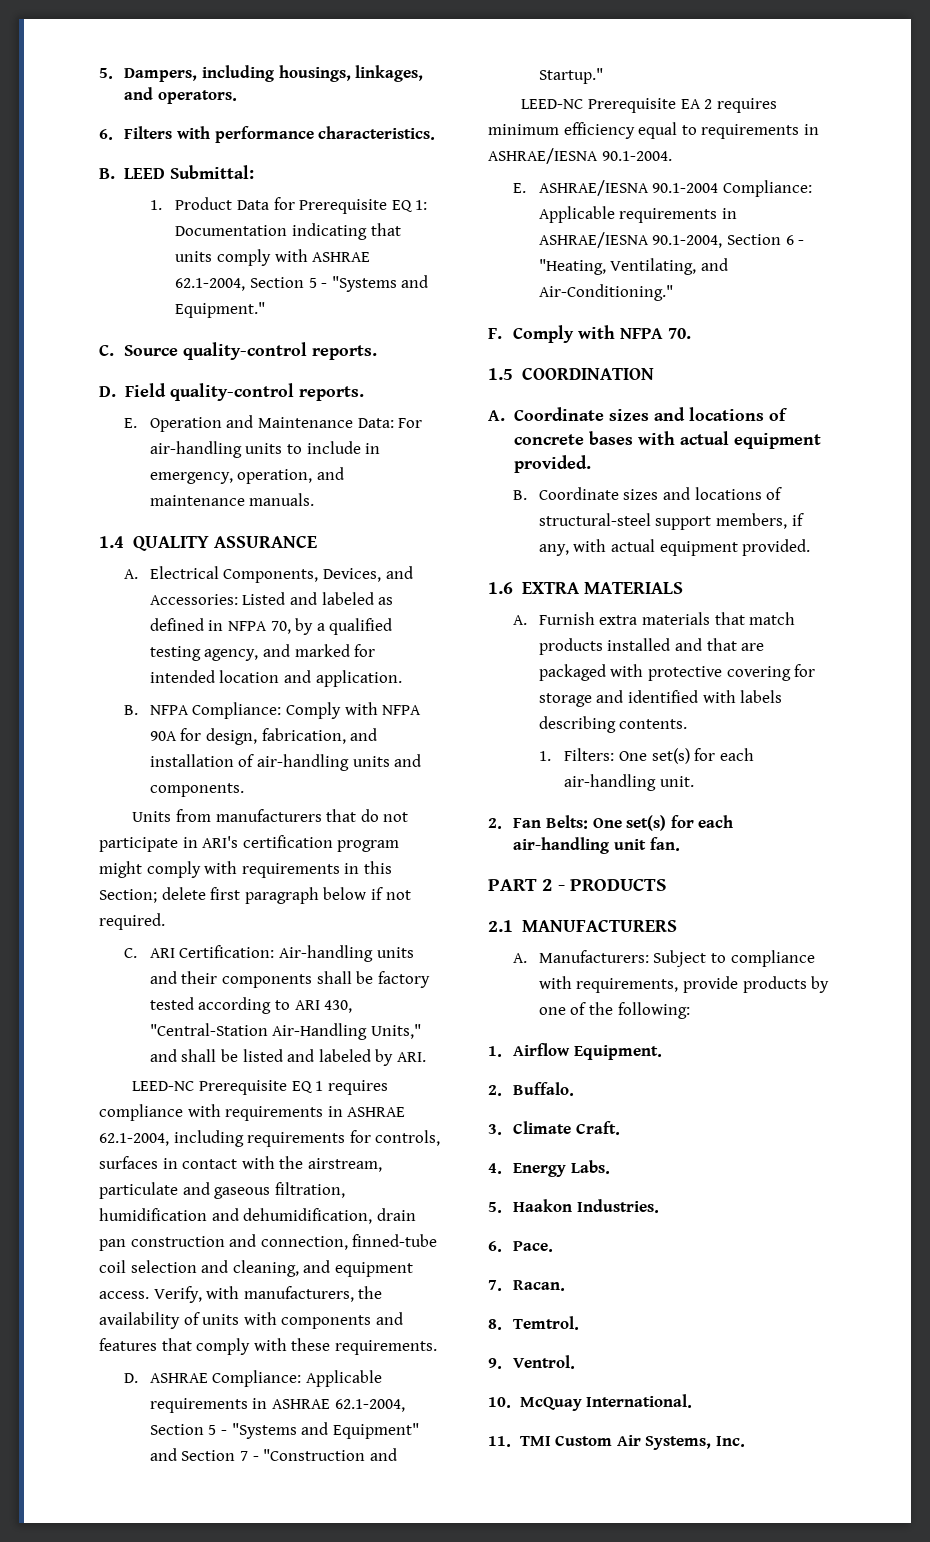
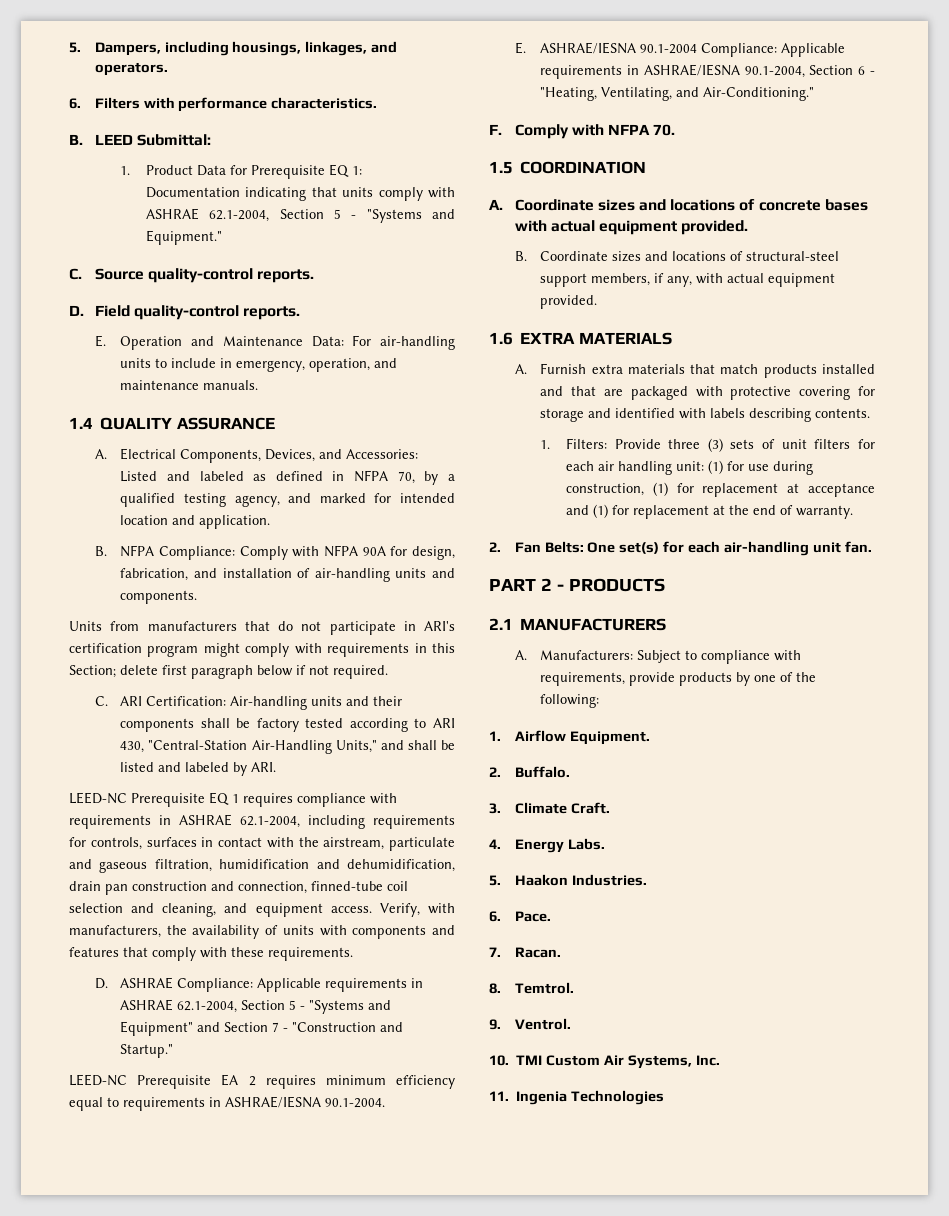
- 1. Filters: One set(s) for each air-handling unit.
+ 1. Filters: Provide three (3) sets of unit filters for each air handling unit: (1) for use during construction, (1) for replacement at acceptance and (1) for replacement at the end of warranty.
- 10. McQuay International.
- 11. TMI Custom Air Systems, Inc.
+ 10. TMI Custom Air Systems, Inc.
+ 11. Ingenia Technologies

